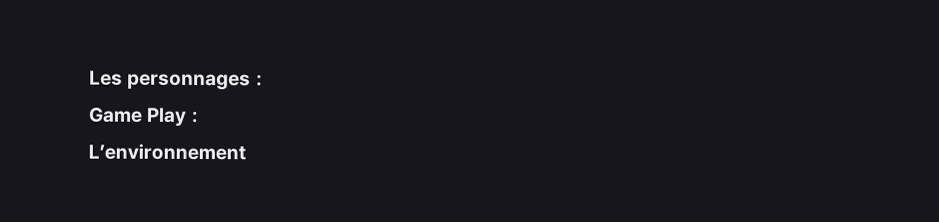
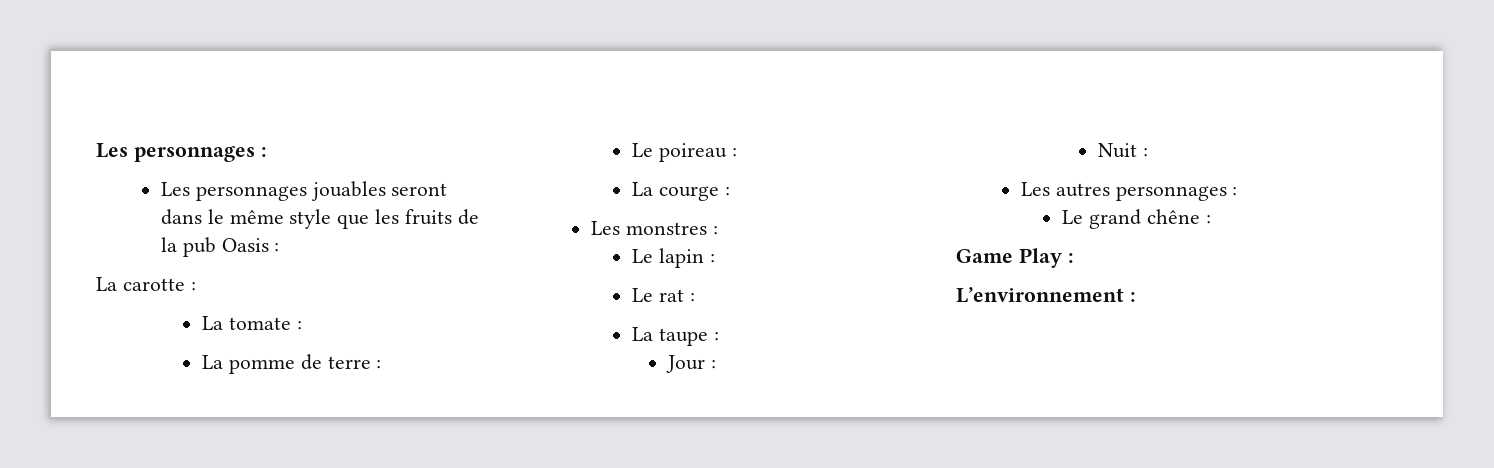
+ Les personnages jouables seront dans le même style que les fruits de la pub Oasis :
+ La carotte :
+ La tomate :
+ La pomme de terre :
+ Le poireau :
+ La courge :
+ Les monstres :
+ Le lapin :
+ Le rat :
+ La taupe :
+ Jour :
+ Nuit :
+ Les autres personnages :
+ Le grand chêne :
- L’environnement
+ L’environnement :

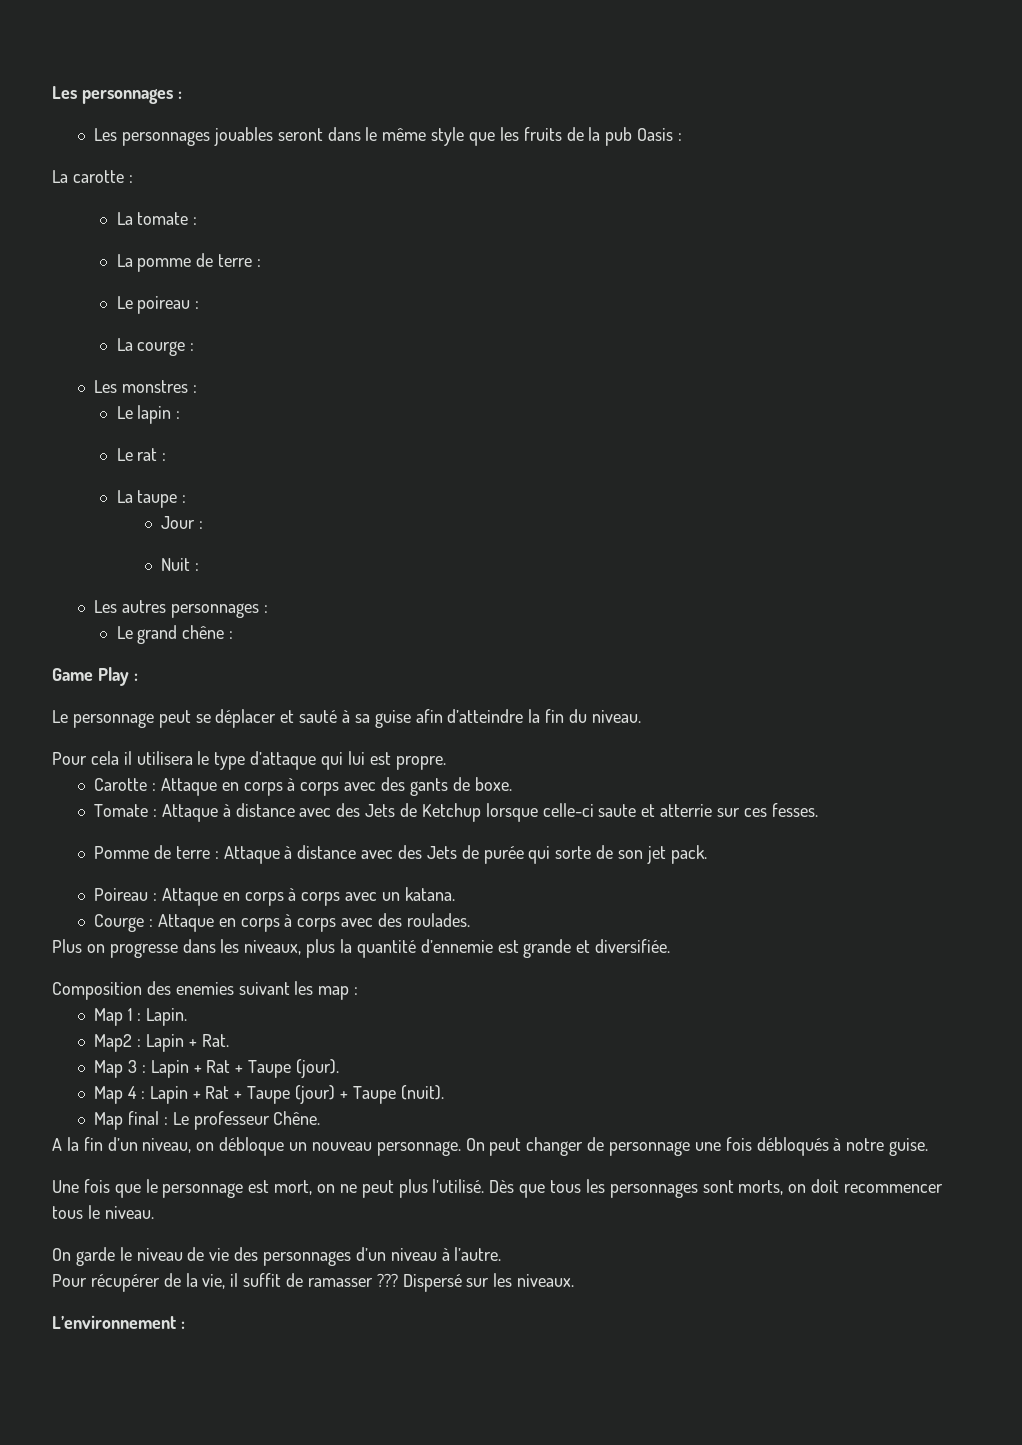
+ Le personnage peut se déplacer et sauté à sa guise afin d’atteindre la fin du niveau.
+ Pour cela il utilisera le type d’attaque qui lui est propre.
+ Carotte : Attaque en corps à corps avec des gants de boxe.
+ Tomate : Attaque à distance avec des Jets de Ketchup lorsque celle-ci saute et atterrie sur ces fesses.
+ Pomme de terre : Attaque à distance avec des Jets de purée qui sorte de son jet pack.
+ Poireau : Attaque en corps à corps avec un katana.
+ Courge : Attaque en corps à corps avec des roulades.
+ Plus on progresse dans les niveaux, plus la quantité d’ennemie est grande et diversifiée.
+ Composition des enemies suivant les map :
+ Map 1 : Lapin.
+ Map2 : Lapin + Rat.
+ Map 3 : Lapin + Rat + Taupe (jour).
+ Map 4 : Lapin + Rat + Taupe (jour) + Taupe (nuit).
+ Map final : Le professeur Chêne.
+ A la fin d’un niveau, on débloque un nouveau personnage. On peut changer de personnage une fois débloqués à notre guise.
+ Une fois que le personnage est mort, on ne peut plus l’utilisé. Dès que tous les personnages sont morts, on doit recommencer tous le niveau.
+ On garde le niveau de vie des personnages d’un niveau à l’autre.
+ Pour récupérer de la vie, il suffit de ramasser ??? Dispersé sur les niveaux.

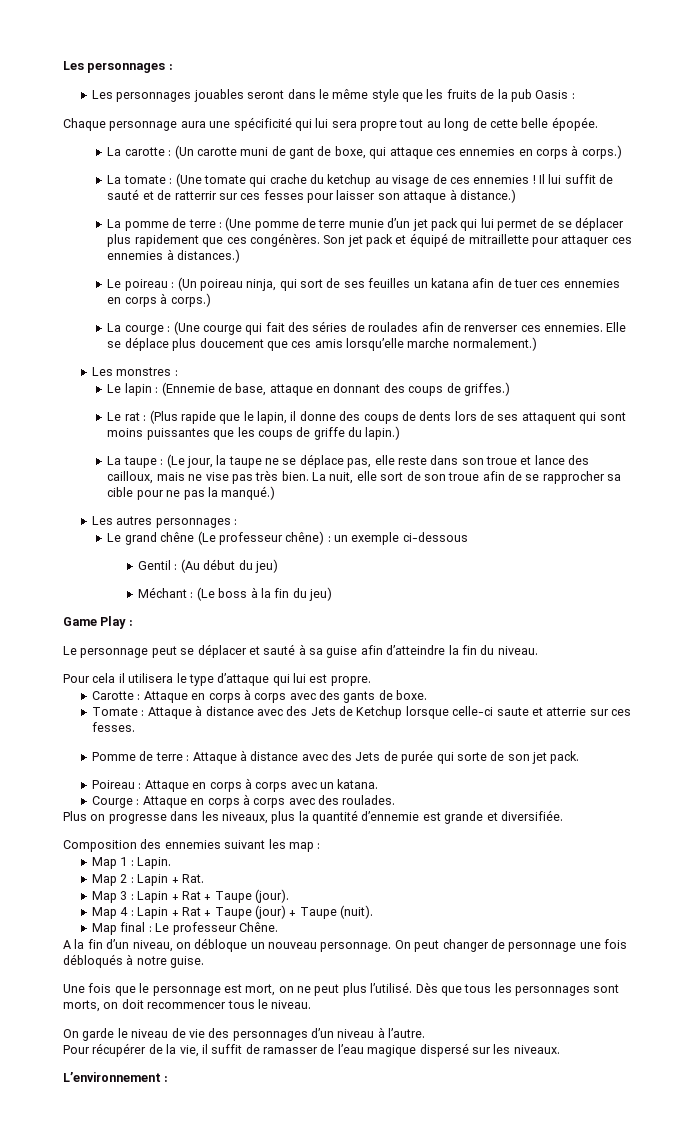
- La carotte :
- La tomate :
+ Chaque personnage aura une spécificité qui lui sera propre tout au long de cette belle épopée.
+ La carotte : (Un carotte muni de gant de boxe, qui attaque ces ennemies en corps à corps.)
+ La tomate : (Une tomate qui crache du ketchup au visage de ces ennemies ! Il lui suffit de sauté et de ratterrir sur ces fesses pour laisser son attaque à distance.)
- La pomme de terre :
- Le poireau :
- La courge :
+ La pomme de terre : (Une pomme de terre munie d’un jet pack qui lui permet de se déplacer plus rapidement que ces congénères. Son jet pack et équipé de mitraillette pour attaquer ces ennemies à distances.)
+ Le poireau : (Un poireau ninja, qui sort de ses feuilles un katana afin de tuer ces ennemies en corps à corps.)
+ La courge : (Une courge qui fait des séries de roulades afin de renverser ces ennemies. Elle se déplace plus doucement que ces amis lorsqu’elle marche normalement.)
- Le lapin :
- Le rat :
- La taupe :
- Jour :
- Nuit :
+ Le lapin : (Ennemie de base, attaque en donnant des coups de griffes.)
+ Le rat : (Plus rapide que le lapin, il donne des coups de dents lors de ses attaquent qui sont moins puissantes que les coups de griffe du lapin.)
+ La taupe : (Le jour, la taupe ne se déplace pas, elle reste dans son troue et lance des cailloux, mais ne vise pas très bien. La nuit, elle sort de son troue afin de se rapprocher sa cible pour ne pas la manqué.)
- Le grand chêne :
+ Le grand chêne (Le professeur chêne) : un exemple ci-dessous
+ Gentil : (Au début du jeu)
+ Méchant : (Le boss à la fin du jeu)
- Composition des enemies suivant les map :
+ Composition des ennemies suivant les map :
- Map2 : Lapin + Rat.
+ Map 2 : Lapin + Rat.
- Pour récupérer de la vie, il suffit de ramasser ??? Dispersé sur les niveaux.
+ Pour récupérer de la vie, il suffit de ramasser de l’eau magique dispersé sur les niveaux.

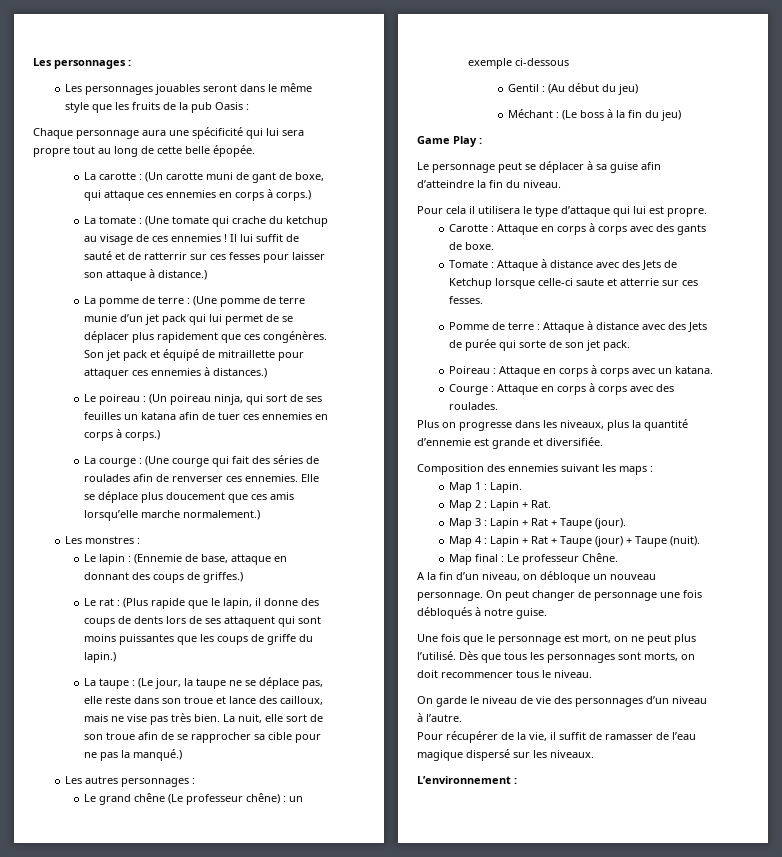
- Le personnage peut se déplacer et sauté à sa guise afin d’atteindre la fin du niveau.
+ Le personnage peut se déplacer à sa guise afin d’atteindre la fin du niveau.
- Composition des ennemies suivant les map :
+ Composition des ennemies suivant les maps :

